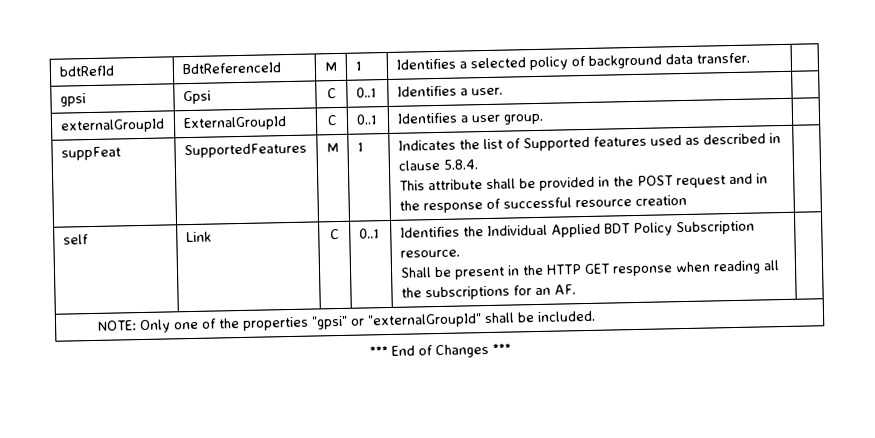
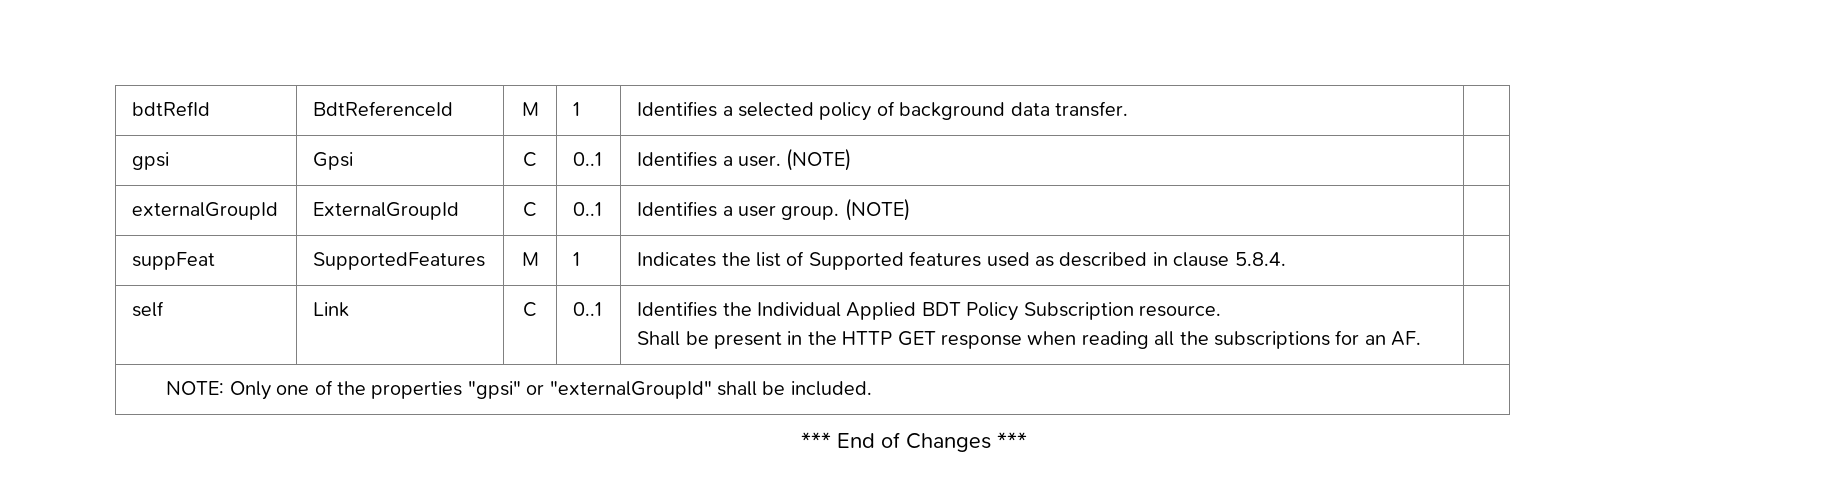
- gpsi | Gpsi | C | 0..1 | Identifies a user. |
+ gpsi | Gpsi | C | 0..1 | Identifies a user. (NOTE) |
- externalGroupId | ExternalGroupId | C | 0..1 | Identifies a user group. |
+ externalGroupId | ExternalGroupId | C | 0..1 | Identifies a user group. (NOTE) |
- suppFeat | SupportedFeatures | M | 1 | Indicates the list of Supported features used as described in clause 5.8.4.
- This attribute shall be provided in the POST request and in the response of successful resource creation |
+ suppFeat | SupportedFeatures | M | 1 | Indicates the list of Supported features used as described in clause 5.8.4. |

